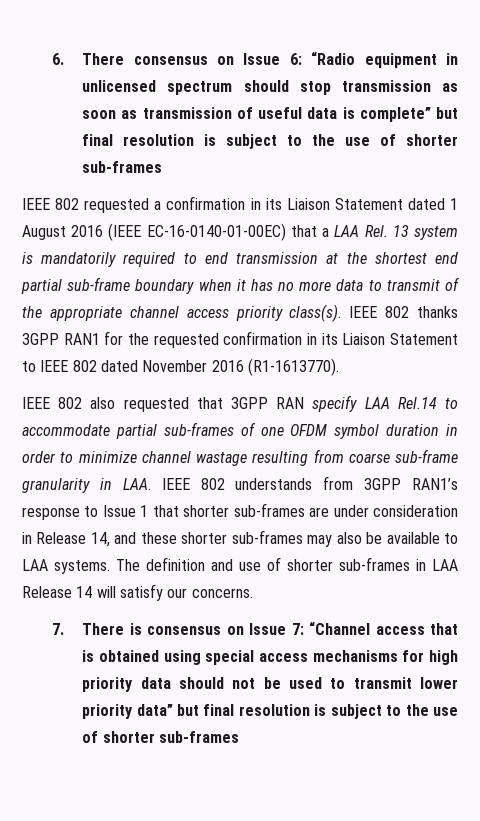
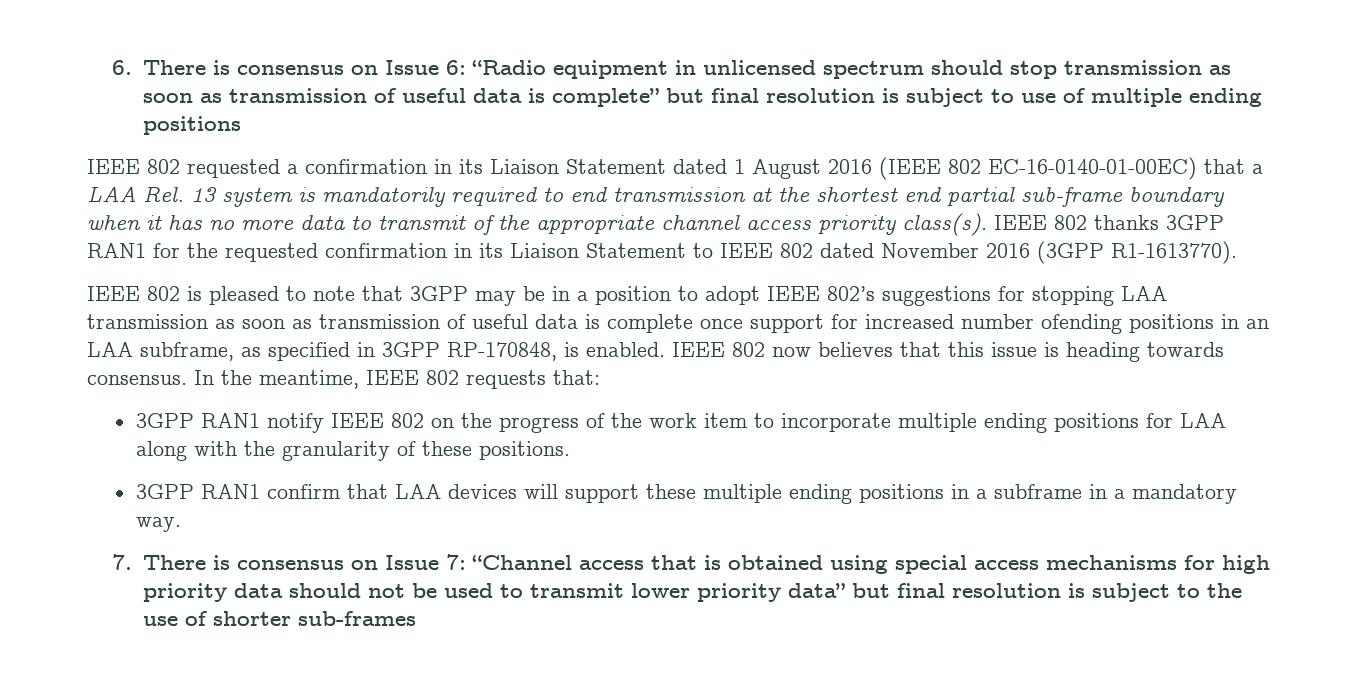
- 6. There consensus on Issue 6: “Radio equipment in unlicensed spectrum should stop transmission as soon as transmission of useful data is complete” but final resolution is subject to the use of shorter sub-frames
+ 6. There is consensus on Issue 6: “Radio equipment in unlicensed spectrum should stop transmission as soon as transmission of useful data is complete” but final resolution is subject to use of multiple ending positions
- IEEE 802 requested a confirmation in its Liaison Statement dated 1 August 2016 (IEEE EC-16-0140-01-00EC) that a LAA Rel. 13 system is mandatorily required to end transmission at the shortest end partial sub-frame boundary when it has no more data to transmit of the appropriate channel access priority class(s).
+ IEEE 802 requested a confirmation in its Liaison Statement dated 1 August 2016 (IEEE 802 EC-16-0140-01-00EC) that a LAA Rel. 13 system is mandatorily required to end transmission at the shortest end partial sub-frame boundary when it has no more data to transmit of the appropriate channel access priority class(s).
- IEEE 802 thanks 3GPP RAN1 for the requested confirmation in its Liaison Statement to IEEE 802 dated November 2016 (R1-1613770).
- IEEE 802 also requested that 3GPP RAN specify LAA Rel.14 to accommodate partial sub-frames of one OFDM symbol duration in order to minimize channel wastage resulting from coarse sub-frame granularity in LAA. IEEE 802 understands from 3GPP RAN1’s response to Issue 1 that shorter sub-frames are under consideration in Release 14, and these shorter sub-frames may also be available to LAA systems. The definition and use of shorter sub-frames in LAA Release 14 will satisfy our concerns.
+ IEEE 802 thanks 3GPP RAN1 for the requested confirmation in its Liaison Statement to IEEE 802 dated November 2016 (3GPP R1-1613770).
+ IEEE 802 is pleased to note that 3GPP may be in a position to adopt IEEE 802’s suggestions for stopping LAA transmission as soon as transmission of useful data is complete once support for increased number ofending positions in an LAA subframe, as specified in 3GPP RP-170848, is enabled. IEEE 802 now believes that this issue is heading towards consensus. In the meantime, IEEE 802 requests that:
+ 3GPP RAN1 notify IEEE 802 on the progress of the work item to incorporate multiple ending positions for LAA along with the granularity of these positions.
+ 3GPP RAN1 confirm that LAA devices will support these multiple ending positions in a subframe in a mandatory way.

